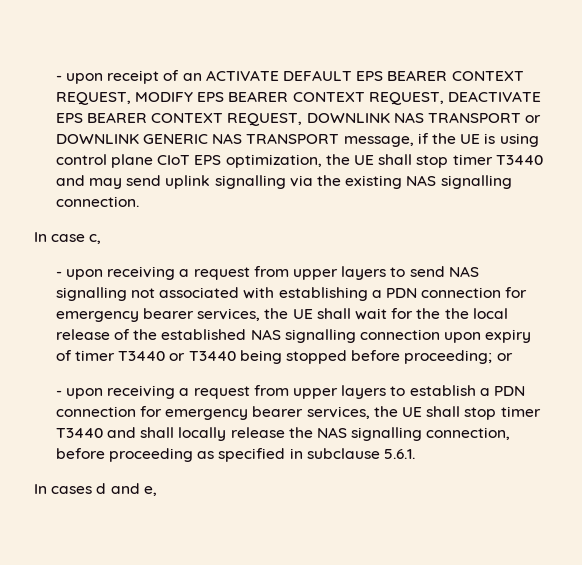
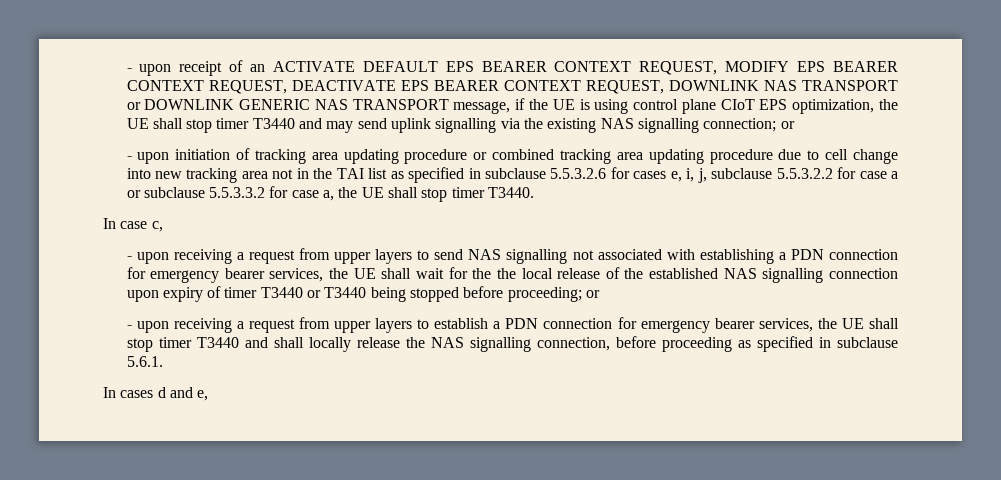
- - upon receipt of an ACTIVATE DEFAULT EPS BEARER CONTEXT REQUEST, MODIFY EPS BEARER CONTEXT REQUEST, DEACTIVATE EPS BEARER CONTEXT REQUEST, DOWNLINK NAS TRANSPORT or DOWNLINK GENERIC NAS TRANSPORT message, if the UE is using control plane CIoT EPS optimization, the UE shall stop timer T3440 and may send uplink signalling via the existing NAS signalling connection.
+ - upon receipt of an ACTIVATE DEFAULT EPS BEARER CONTEXT REQUEST, MODIFY EPS BEARER CONTEXT REQUEST, DEACTIVATE EPS BEARER CONTEXT REQUEST, DOWNLINK NAS TRANSPORT or DOWNLINK GENERIC NAS TRANSPORT message, if the UE is using control plane CIoT EPS optimization, the UE shall stop timer T3440 and may send uplink signalling via the existing NAS signalling connection; or
+ - upon initiation of tracking area updating procedure or combined tracking area updating procedure due to cell change into new tracking area not in the TAI list as specified in subclause 5.5.3.2.6 for cases e, i, j, subclause 5.5.3.2.2 for case a or subclause 5.5.3.3.2 for case a, the UE shall stop timer T3440.

